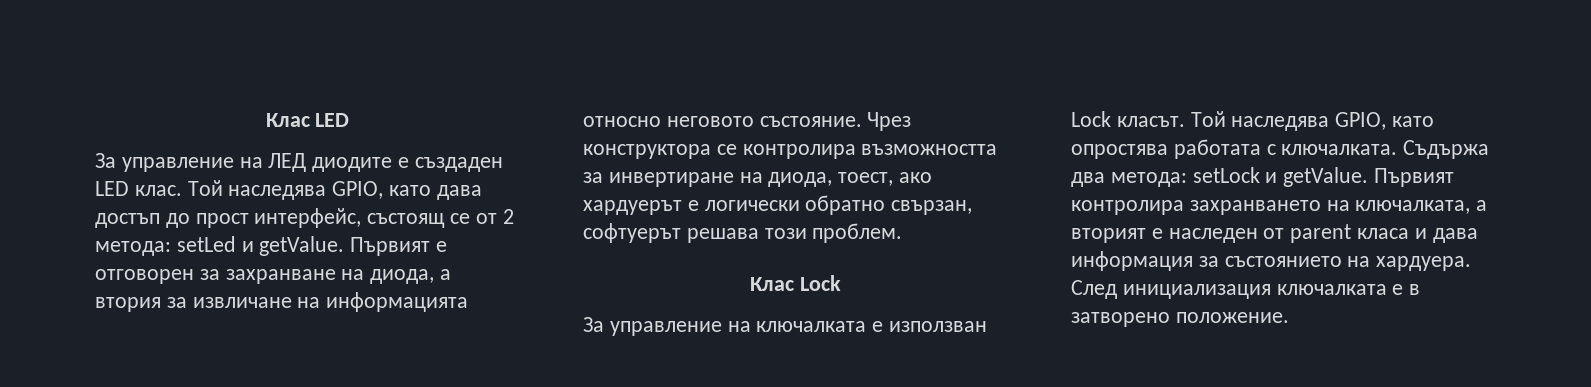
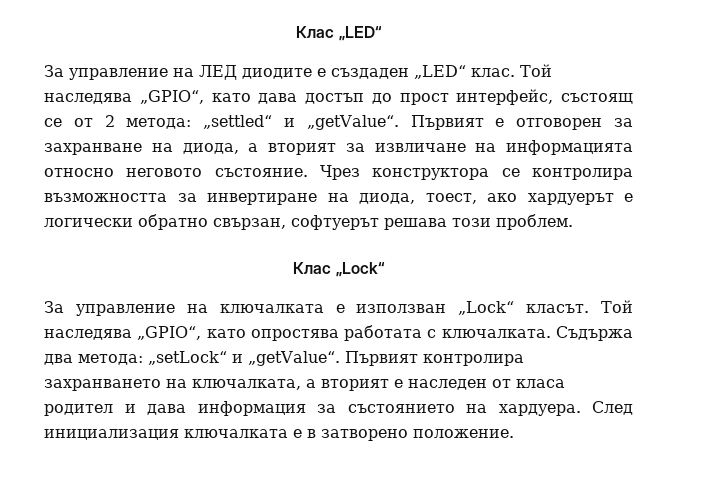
- Клас LED
+ Клас „LED“
- За управление на ЛЕД диодите е създаден LED клас.
+ За управление на ЛЕД диодите е създаден „LED“ клас.
- Той наследява GPIO, като дава достъп до прост интерфейс, състоящ се от 2 метода: setLed и getValue.
+ Той наследява „GPIO“, като дава достъп до прост интерфейс, състоящ се от 2 метода: „settled“ и „getValue“.
- Първият е отговорен за захранване на диода, а втория за извличане на информацията относно неговото състояние.
+ Първият е отговорен за захранване на диода, а вторият за извличане на информацията относно неговото състояние.
- Клас Lock
+ Клас „Lock“
- За управление на ключалката е използван Lоck класът.
+ За управление на ключалката е използван „Lоck“ класът.
- Той наследява GPIO, като опростява работата с ключалката.
+ Той наследява „GPIO“, като опростява работата с ключалката.
- Съдържа два метода: setLock и getValue.
+ Съдържа два метода: „setLock“ и „getValue“.
- Първият контролира захранването на ключалката, а вторият е наследен от parent класа и дава информация за състоянието на хардуера.
+ Първият контролира захранването на ключалката, а вторият е наследен от класа родител и дава информация за състоянието на хардуера.

